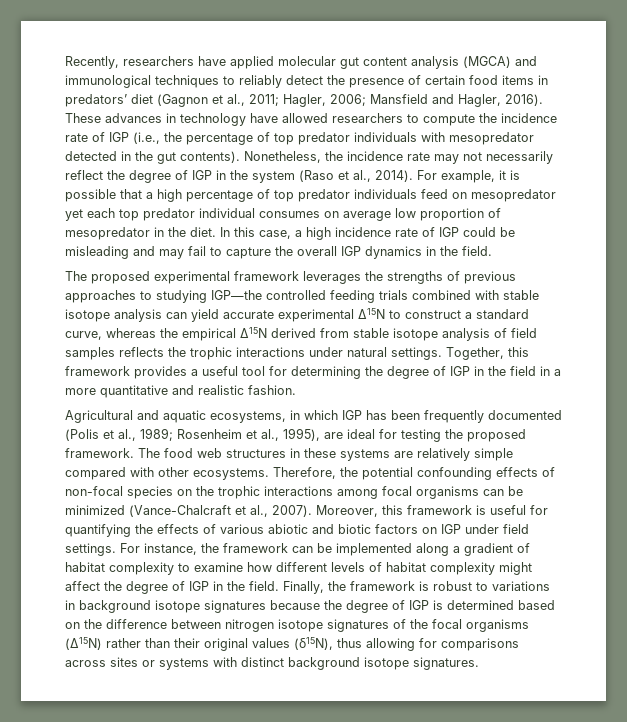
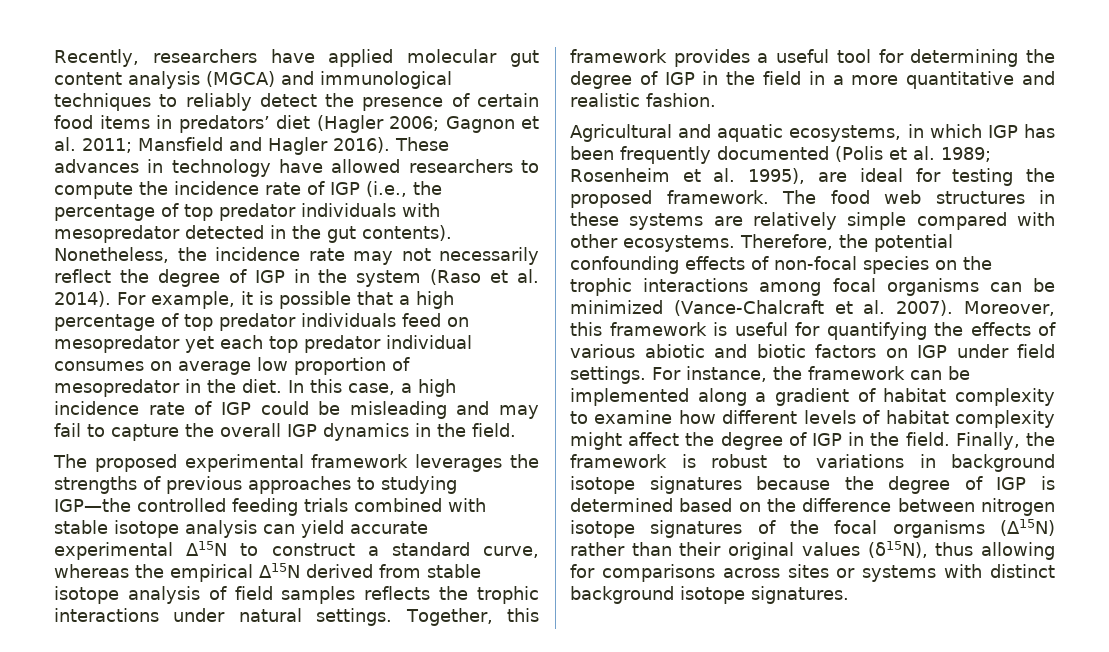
- Recently, researchers have applied molecular gut content analysis (MGCA) and immunological techniques to reliably detect the presence of certain food items in predators’ diet (Gagnon et al., 2011; Hagler, 2006; Mansfield and Hagler, 2016).
+ Recently, researchers have applied molecular gut content analysis (MGCA) and immunological techniques to reliably detect the presence of certain food items in predators’ diet (Hagler 2006; Gagnon et al. 2011; Mansfield and Hagler 2016).
- Nonetheless, the incidence rate may not necessarily reflect the degree of IGP in the system (Raso et al., 2014).
+ Nonetheless, the incidence rate may not necessarily reflect the degree of IGP in the system (Raso et al. 2014).
- Agricultural and aquatic ecosystems, in which IGP has been frequently documented (Polis et al., 1989; Rosenheim et al., 1995), are ideal for testing the proposed framework.
+ Agricultural and aquatic ecosystems, in which IGP has been frequently documented (Polis et al. 1989; Rosenheim et al. 1995), are ideal for testing the proposed framework.
- Therefore, the potential confounding effects of non-focal species on the trophic interactions among focal organisms can be minimized (Vance-Chalcraft et al., 2007).
+ Therefore, the potential confounding effects of non-focal species on the trophic interactions among focal organisms can be minimized (Vance-Chalcraft et al. 2007).

